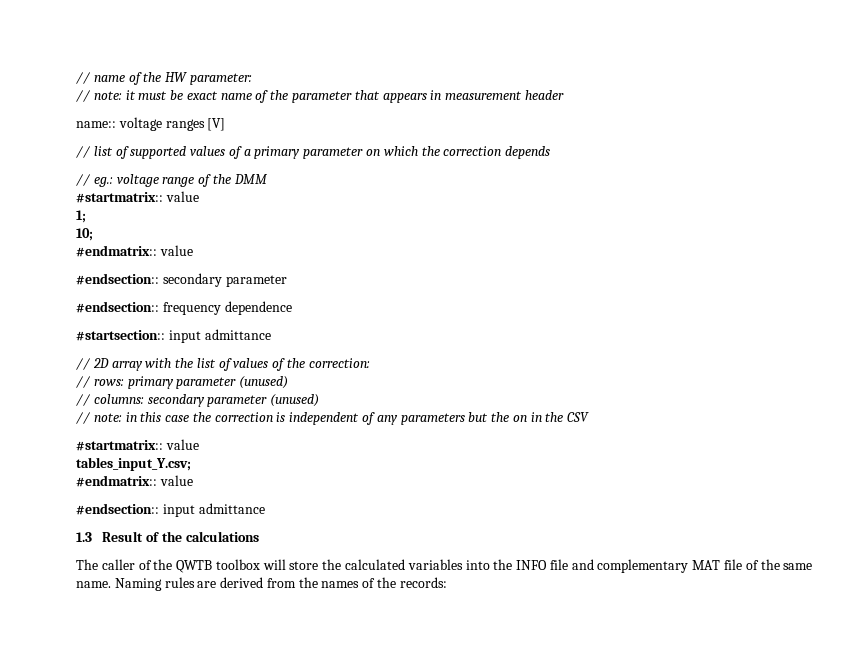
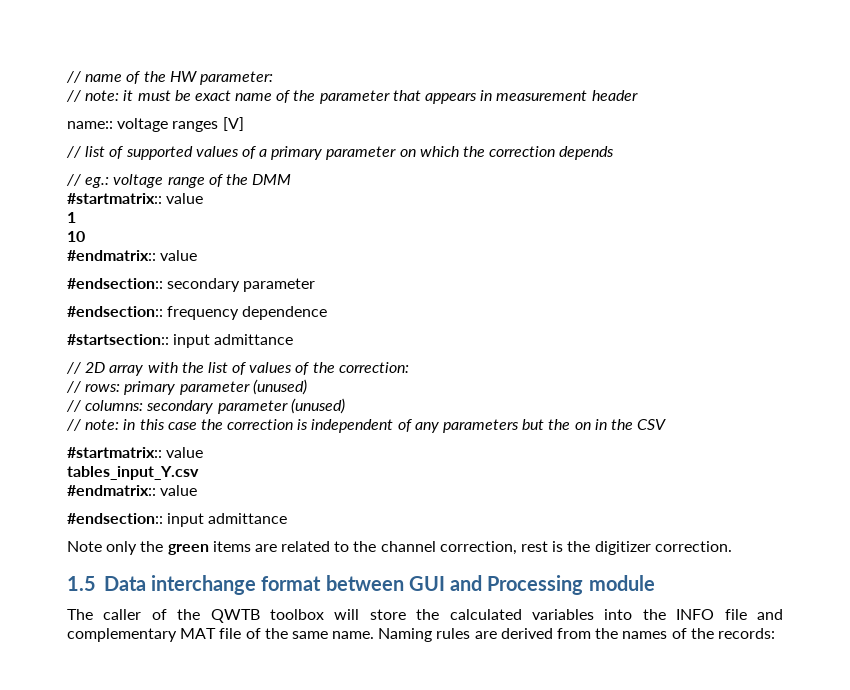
- 1;
- 10;
+ 1
+ 10
- tables_input_Y.csv;
+ tables_input_Y.csv
- 1.3 Result of the calculations
+ Note only the green items are related to the channel correction, rest is the digitizer correction.
+ 1.5 Data interchange format between GUI and Processing module

